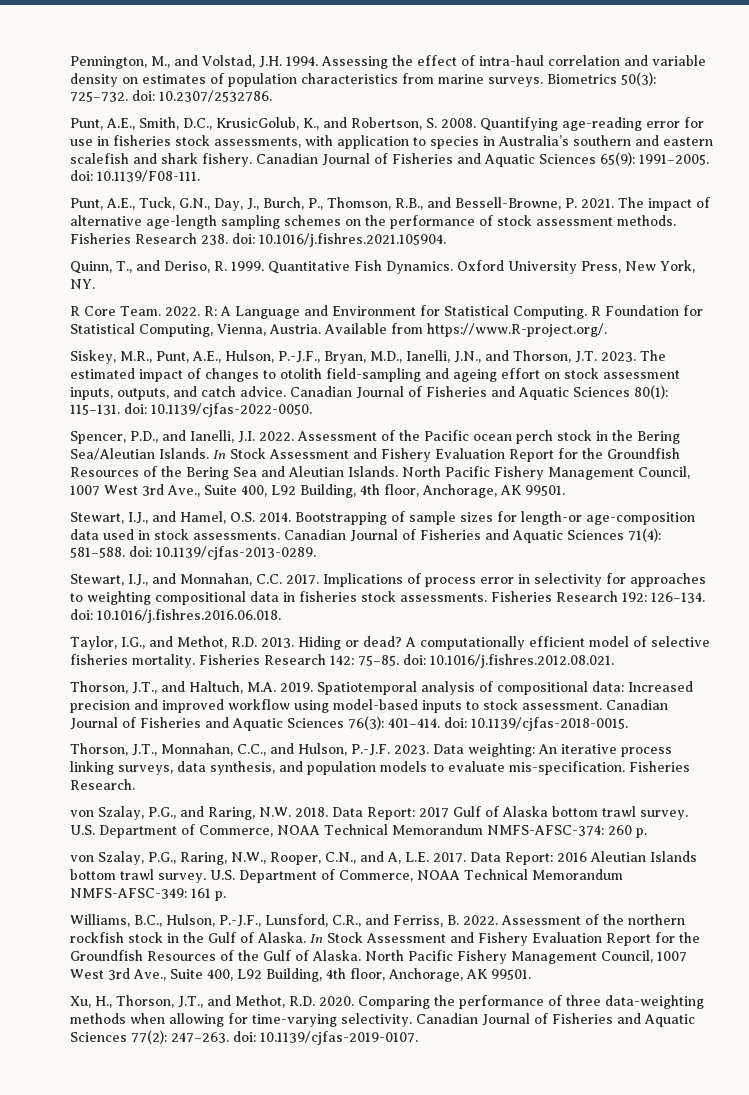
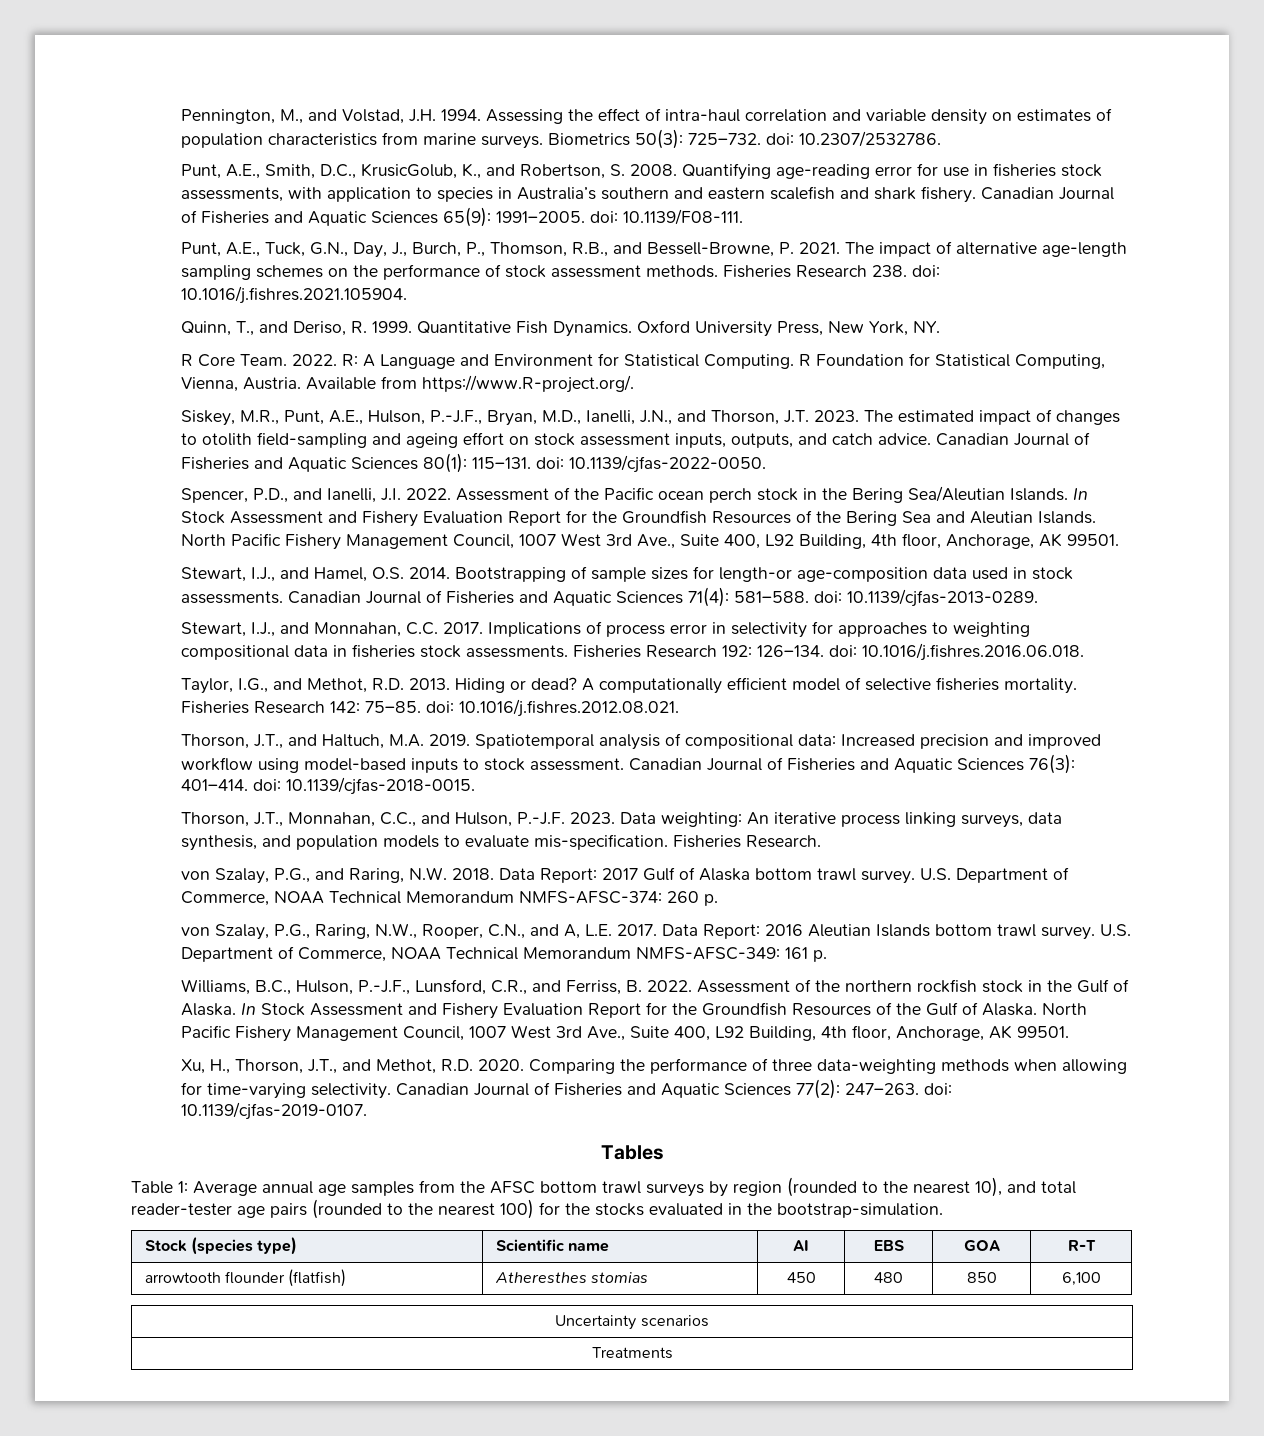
+ Tables
+ Table 1: Average annual age samples from the AFSC bottom trawl surveys by region (rounded to the nearest 10), and total reader-tester age pairs (rounded to the nearest 100) for the stocks evaluated in the bootstrap-simulation.
+ Stock (species type) | Scientific name | AI | EBS | GOA | R-T
+ arrowtooth flounder (flatfish) | Atheresthes stomias | 450 | 480 | 850 | 6,100
+ Uncertainty scenarios
+ Treatments

